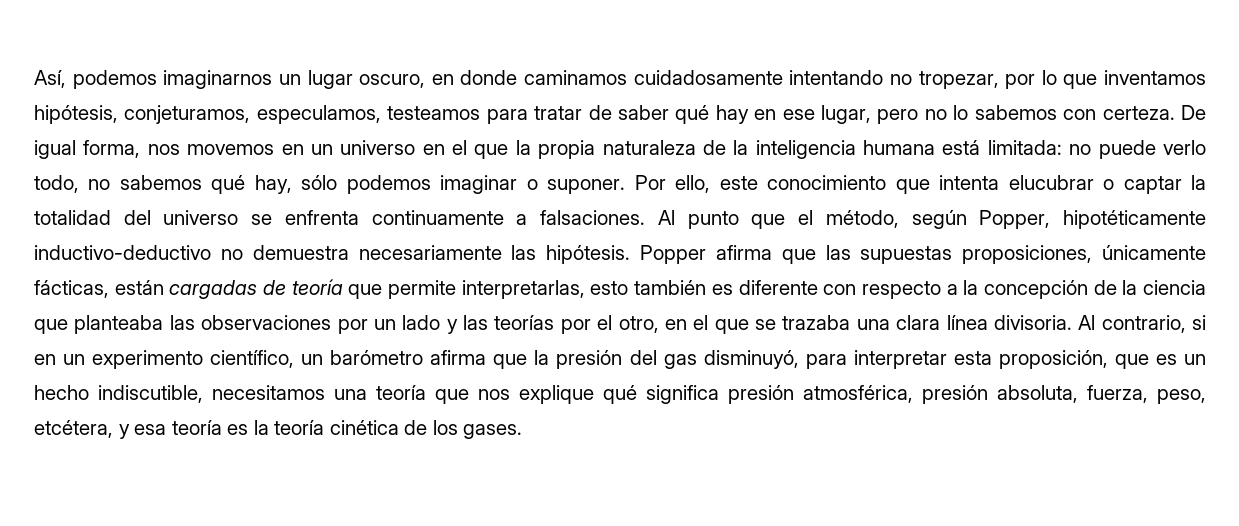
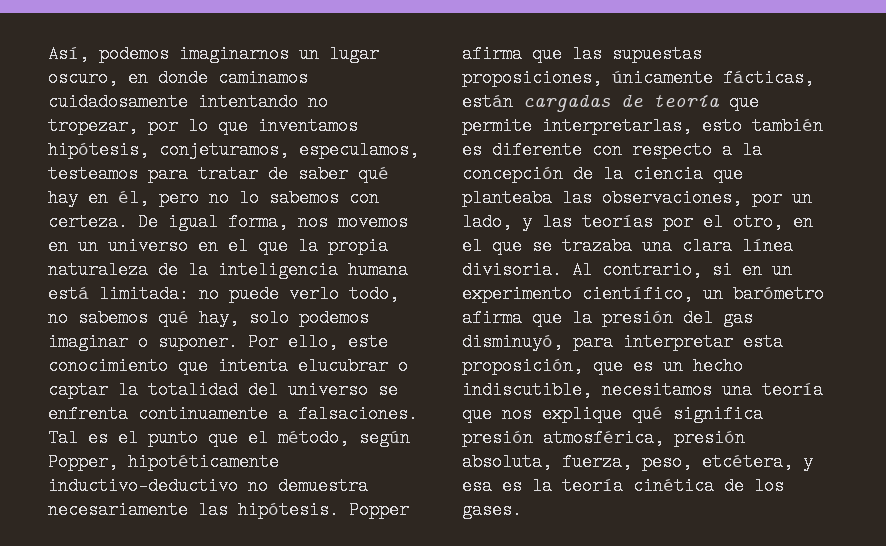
- Así, podemos imaginarnos un lugar oscuro, en donde caminamos cuidadosamente intentando no tropezar, por lo que inventamos hipótesis, conjeturamos, especulamos, testeamos para tratar de saber qué hay en ese lugar, pero no lo sabemos con certeza.
+ Así, podemos imaginarnos un lugar oscuro, en donde caminamos cuidadosamente intentando no tropezar, por lo que inventamos hipótesis, conjeturamos, especulamos, testeamos para tratar de saber qué hay en él, pero no lo sabemos con certeza.
- De igual forma, nos movemos en un universo en el que la propia naturaleza de la inteligencia humana está limitada: no puede verlo todo, no sabemos qué hay, sólo podemos imaginar o suponer.
+ De igual forma, nos movemos en un universo en el que la propia naturaleza de la inteligencia humana está limitada: no puede verlo todo, no sabemos qué hay, solo podemos imaginar o suponer.
- Al punto que el método, según Popper, hipotéticamente inductivo-deductivo no demuestra necesariamente las hipótesis.
+ Tal es el punto que el método, según Popper, hipotéticamente inductivo-deductivo no demuestra necesariamente las hipótesis.
- Popper afirma que las supuestas proposiciones, únicamente fácticas, están cargadas de teoría que permite interpretarlas, esto también es diferente con respecto a la concepción de la ciencia que planteaba las observaciones por un lado y las teorías por el otro, en el que se trazaba una clara línea divisoria.
+ Popper afirma que las supuestas proposiciones, únicamente fácticas, están cargadas de teoría que permite interpretarlas, esto también es diferente con respecto a la concepción de la ciencia que planteaba las observaciones, por un lado, y las teorías por el otro, en el que se trazaba una clara línea divisoria.
- Al contrario, si en un experimento científico, un barómetro afirma que la presión del gas disminuyó, para interpretar esta proposición, que es un hecho indiscutible, necesitamos una teoría que nos explique qué significa presión atmosférica, presión absoluta, fuerza, peso, etcétera, y esa teoría es la teoría cinética de los gases.
+ Al contrario, si en un experimento científico, un barómetro afirma que la presión del gas disminuyó, para interpretar esta proposición, que es un hecho indiscutible, necesitamos una teoría que nos explique qué significa presión atmosférica, presión absoluta, fuerza, peso, etcétera, y esa es la teoría cinética de los gases.

